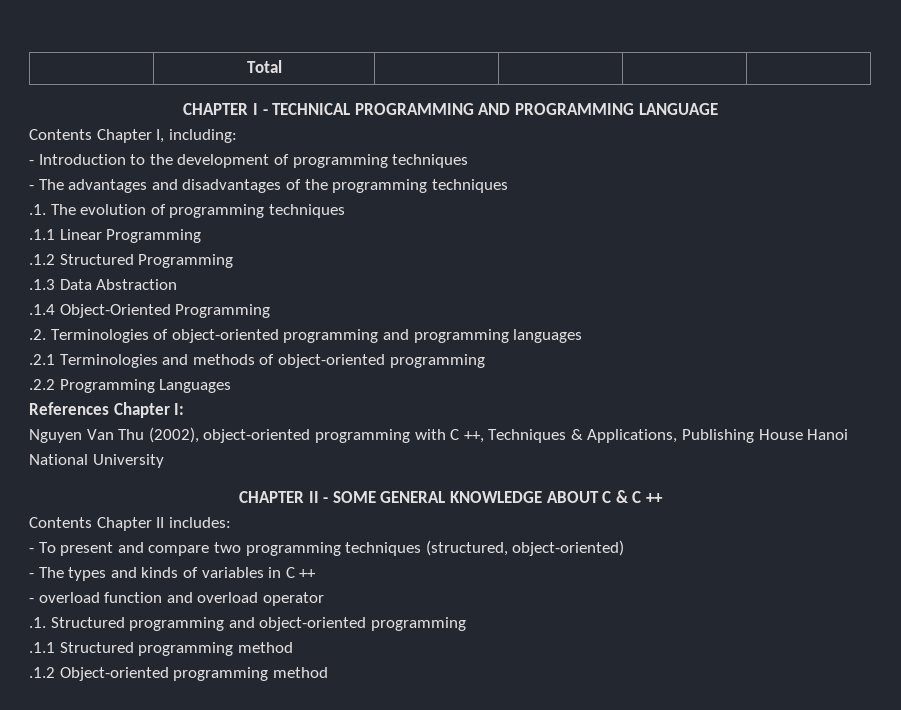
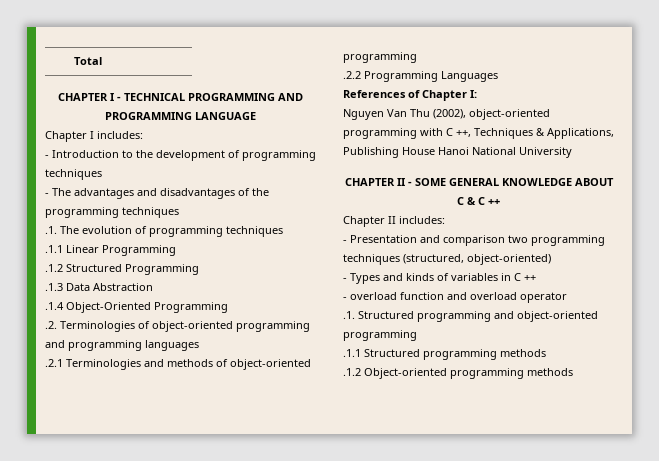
- Contents Chapter I, including:
+ Chapter I includes:
- References Chapter I:
+ References of Chapter I:
- Contents Chapter II includes:
+ Chapter II includes:
- - To present and compare two programming techniques (structured, object-oriented)
+ - Presentation and comparison two programming techniques (structured, object-oriented)
- - The types and kinds of variables in C ++
+ - Types and kinds of variables in C ++
- .1.1 Structured programming method
+ .1.1 Structured programming methods
- .1.2 Object-oriented programming method
+ .1.2 Object-oriented programming methods

